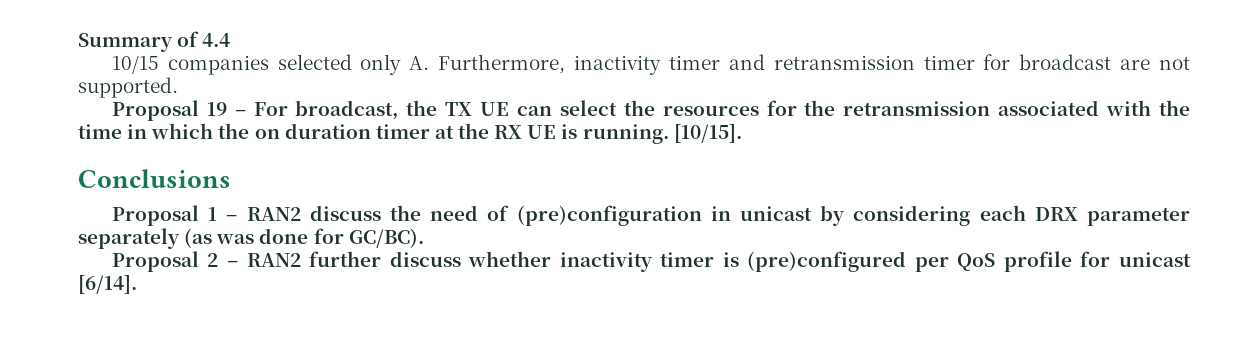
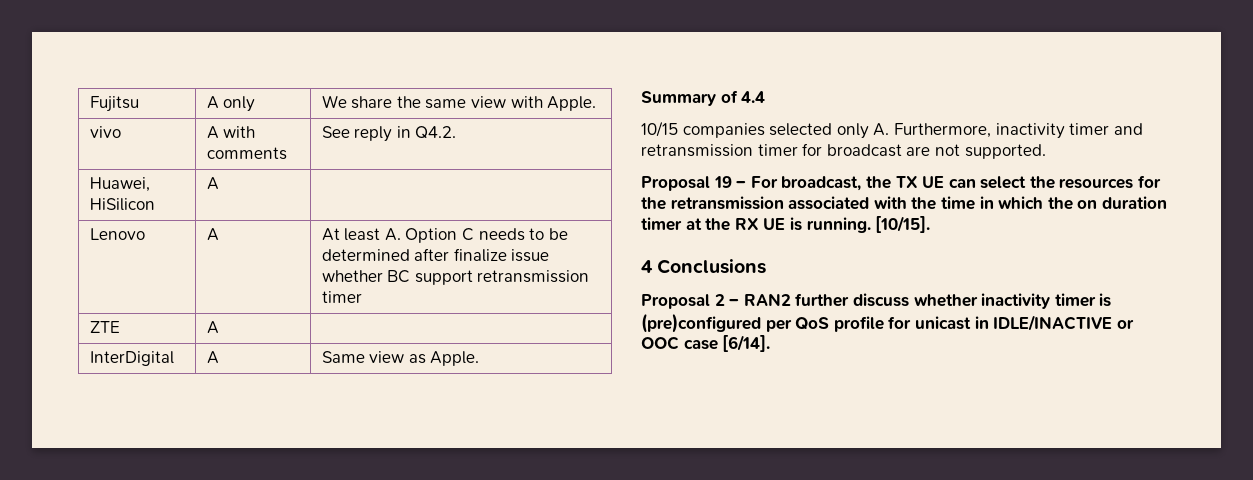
+ Fujitsu | A only | We share the same view with Apple.
+ vivo | A with comments | See reply in Q4.2.
+ Huawei, HiSilicon | A |
+ Lenovo | A | At least A. Option C needs to be determined after finalize issue whether BC support retransmission timer
+ ZTE | A |
+ InterDigital | A | Same view as Apple.
- Conclusions
+ 4 Conclusions
- Proposal 1 – RAN2 discuss the need of (pre)configuration in unicast by considering each DRX parameter separately (as was done for GC/BC).
- Proposal 2 – RAN2 further discuss whether inactivity timer is (pre)configured per QoS profile for unicast [6/14].
+ Proposal 2 – RAN2 further discuss whether inactivity timer is (pre)configured per QoS profile for unicast in IDLE/INACTIVE or OOC case [6/14].

